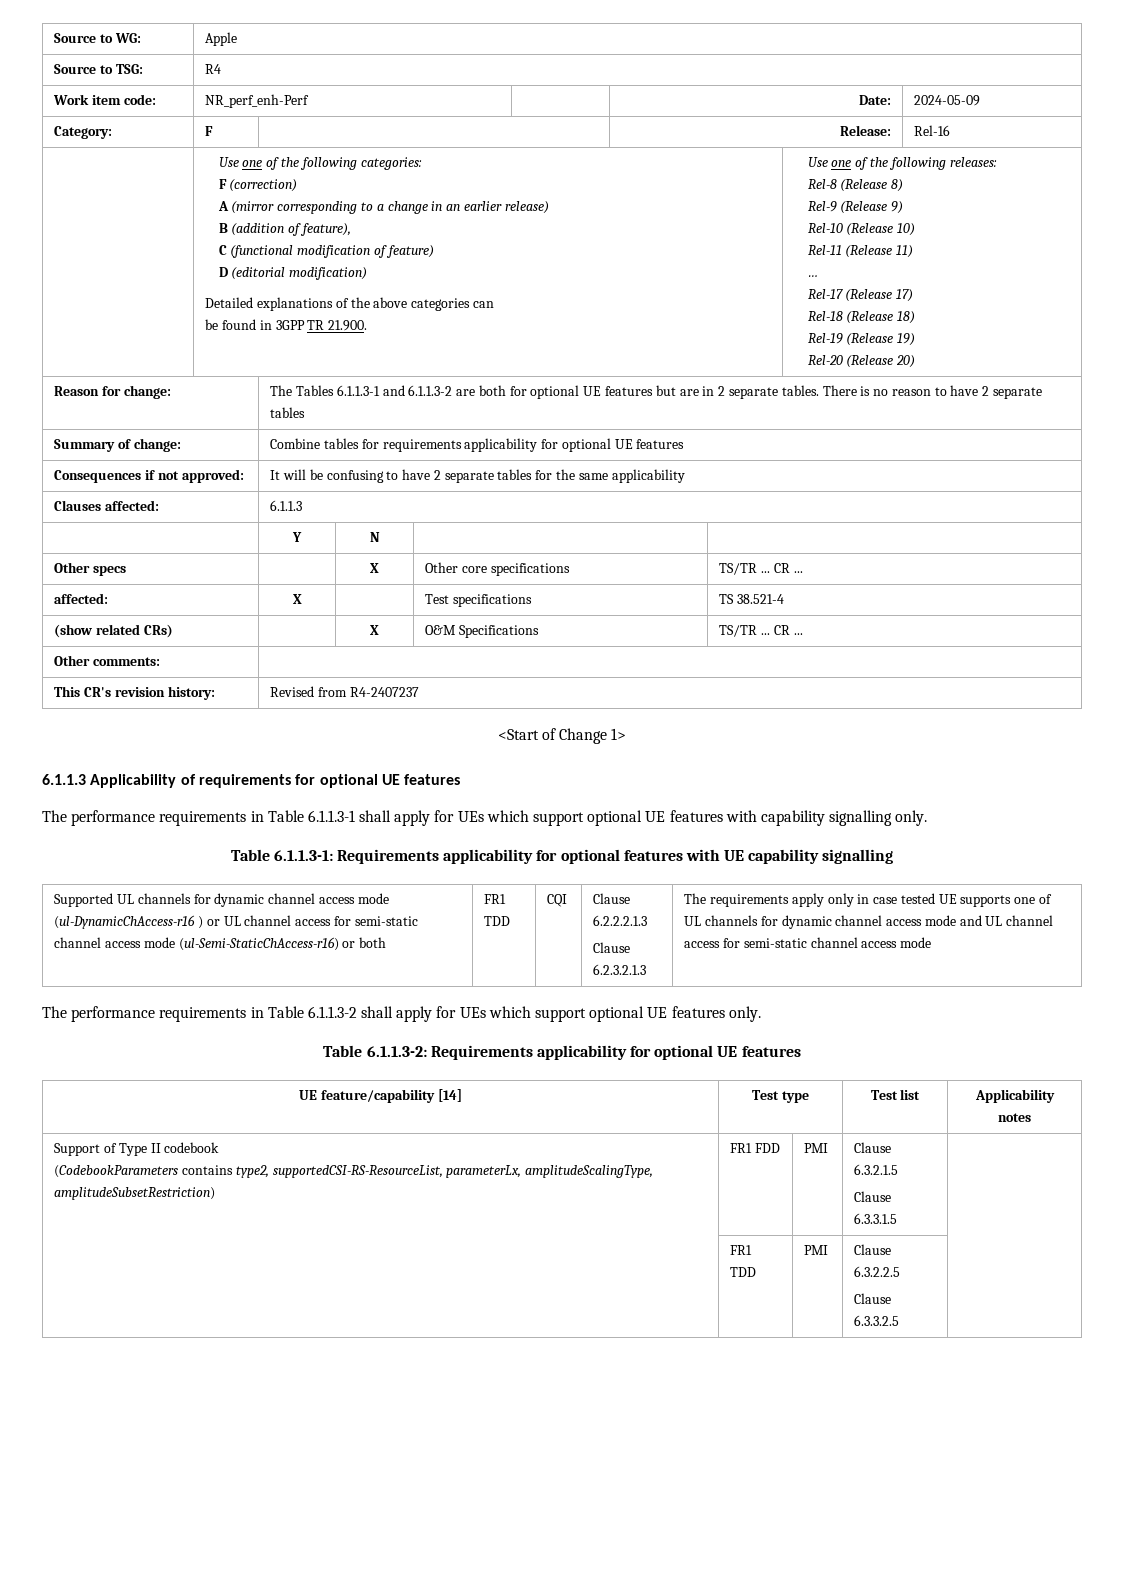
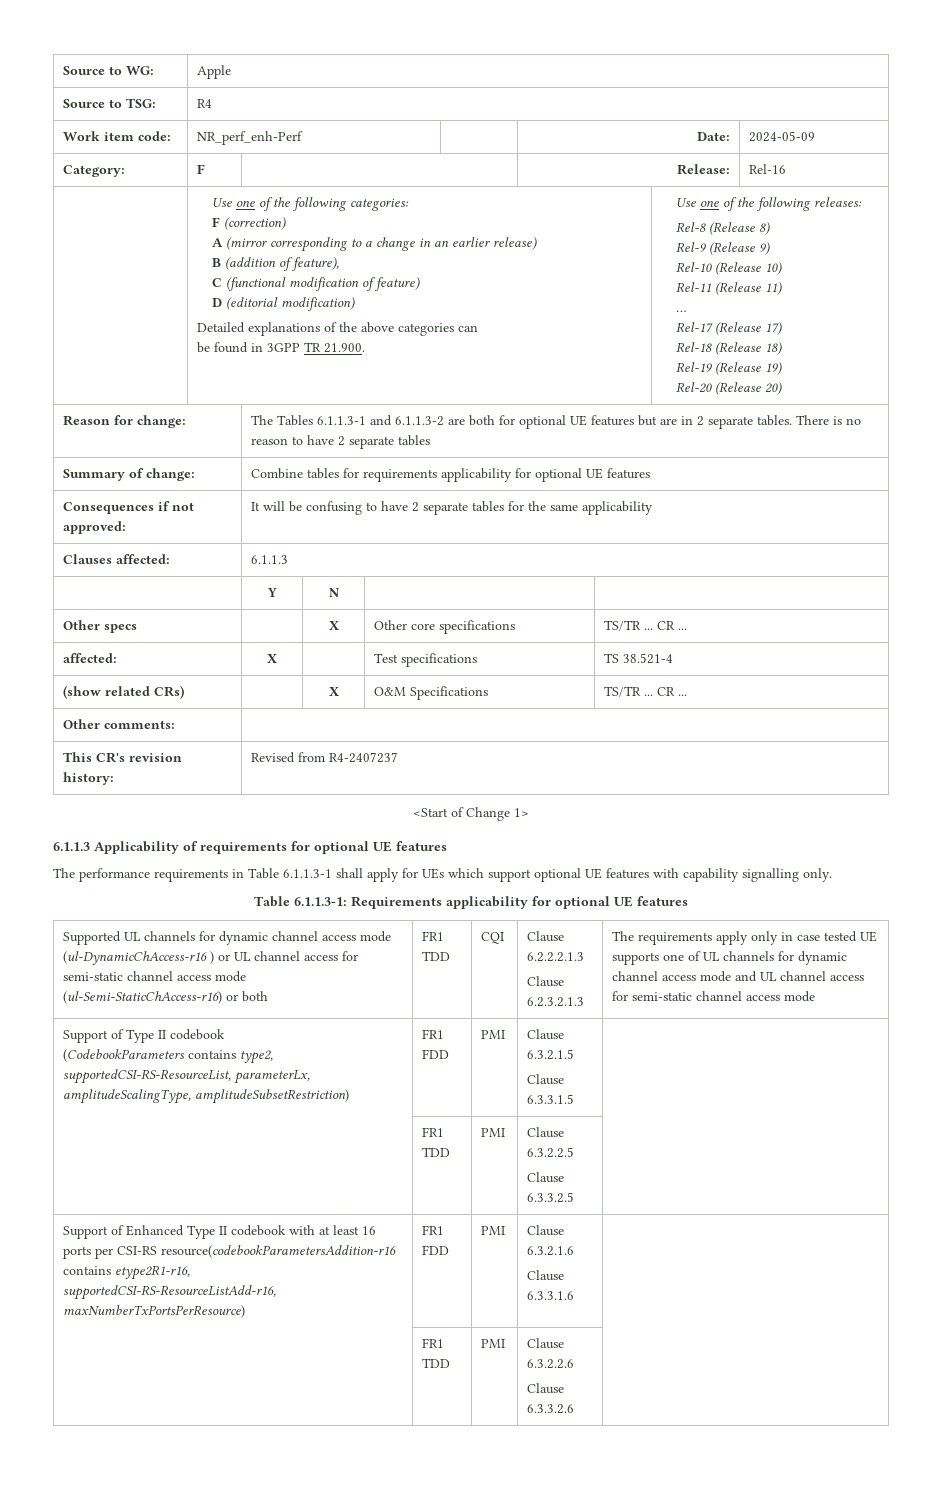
- Table 6.1.1.3-1: Requirements applicability for optional features with UE capability signalling
+ Table 6.1.1.3-1: Requirements applicability for optional UE features
- The performance requirements in Table 6.1.1.3-2 shall apply for UEs which support optional UE features only.
- Table 6.1.1.3-2: Requirements applicability for optional UE features
- UE feature/capability [14] | Test type | Test list | Applicability notes
+ Support of Enhanced Type II codebook with at least 16 ports per CSI-RS resource(codebookParametersAddition-r16 contains etype2R1-r16, supportedCSI-RS-ResourceListAdd-r16, maxNumberTxPortsPerResource) | FR1 FDD | PMI | Clause 6.3.2.1.6
+ Clause 6.3.3.1.6 |
+ | FR1 TDD | PMI | Clause 6.3.2.2.6
+ Clause 6.3.3.2.6 |

